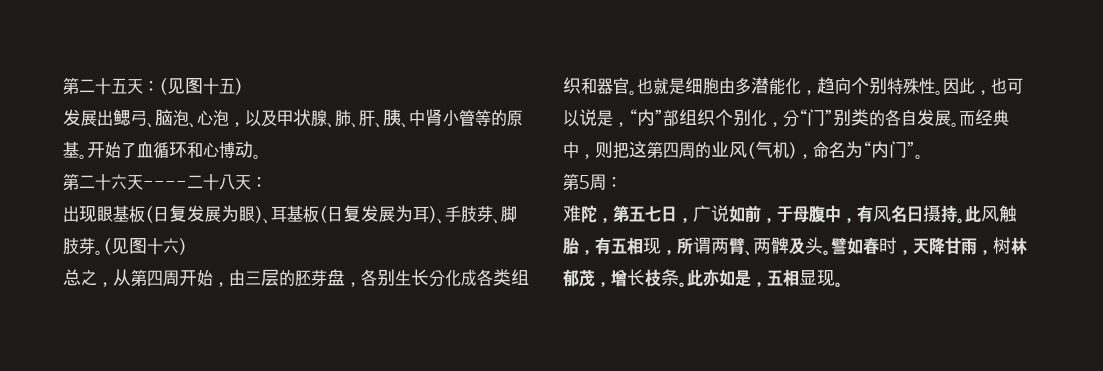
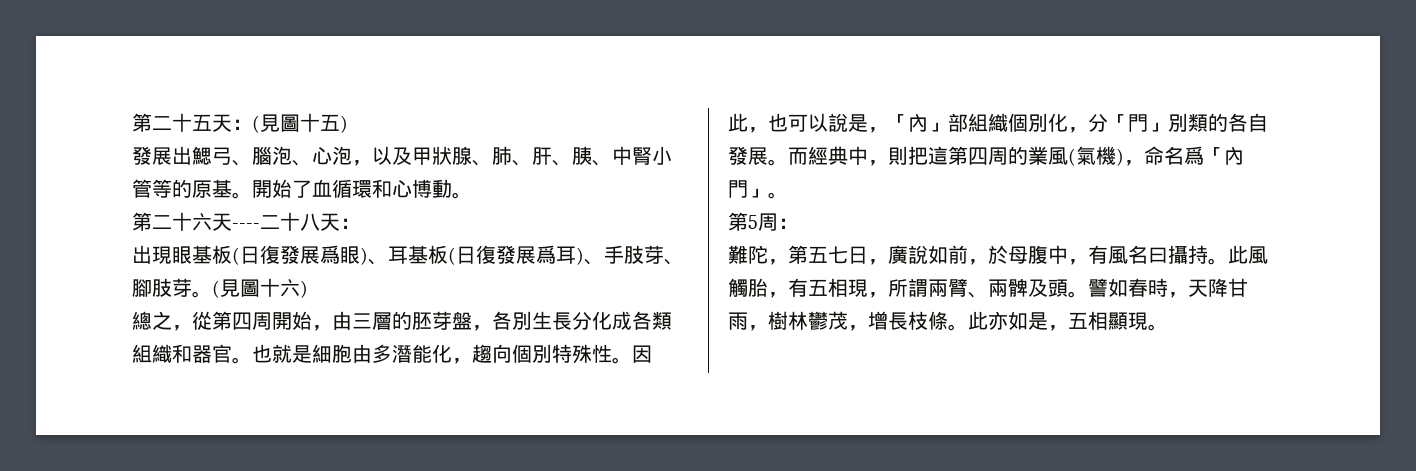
- 第二十五天：(见图十五)
+ 第二十五天：(見圖十五)
- 发展出鳃弓、脑泡、心泡，以及甲状腺、肺、肝、胰、中肾小管等的原基。
+ 發展出鰓弓、腦泡、心泡，以及甲狀腺、肺、肝、胰、中腎小管等的原基。
- 开始了血循环和心博动。
+ 開始了血循環和心博動。
- 出现眼基板(日复发展为眼)、耳基板(日复发展为耳)、手肢芽、脚肢芽。
+ 出現眼基板(日復發展爲眼)、耳基板(日復發展爲耳)、手肢芽、腳肢芽。
- (见图十六)
+ (見圖十六)
- 总之，从第四周开始，由三层的胚芽盘，各别生长分化成各类组织和器官。
+ 總之，從第四周開始，由三層的胚芽盤，各別生長分化成各類組織和器官。
- 也就是细胞由多潜能化，趋向个别特殊性。
+ 也就是細胞由多潛能化，趨向個別特殊性。
- 因此，也可以说是，“内”部组织个别化，分“门”别类的各自发展。而经典中，则把这第四周的业风(气机)，命名为“内门”。
+ 因此，也可以說是，「內」部組織個別化，分「門」別類的各自發展。而經典中，則把這第四周的業風(氣機)，命名爲「內門」。
- 难陀，第五七日，广说如前，于母腹中，有风名曰摄持。此风触胎，有五相现，所谓两臂、两髀及头。
+ 難陀，第五七日，廣說如前，於母腹中，有風名曰攝持。此風觸胎，有五相現，所謂兩臂、兩髀及頭。
- 譬如春时，天降甘雨，树林郁茂，增长枝条。
+ 譬如春時，天降甘雨，樹林鬱茂，增長枝條。
- 此亦如是，五相显现。
+ 此亦如是，五相顯現。

